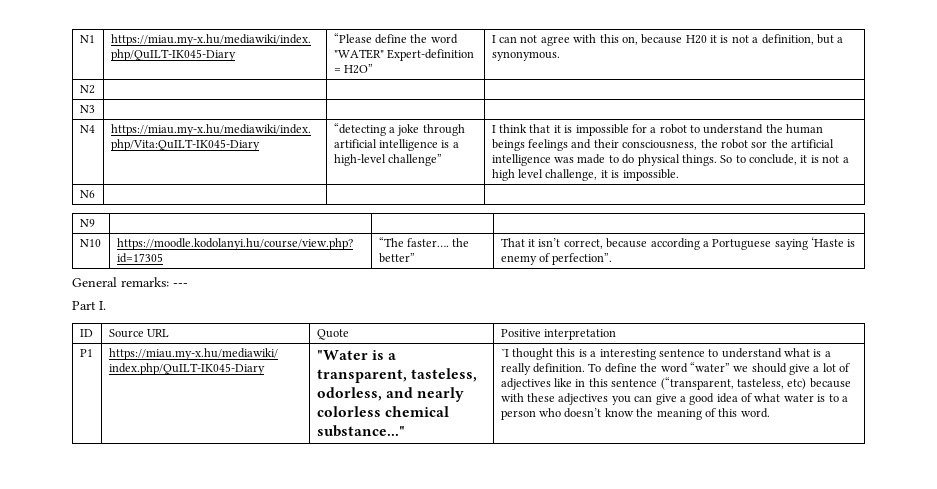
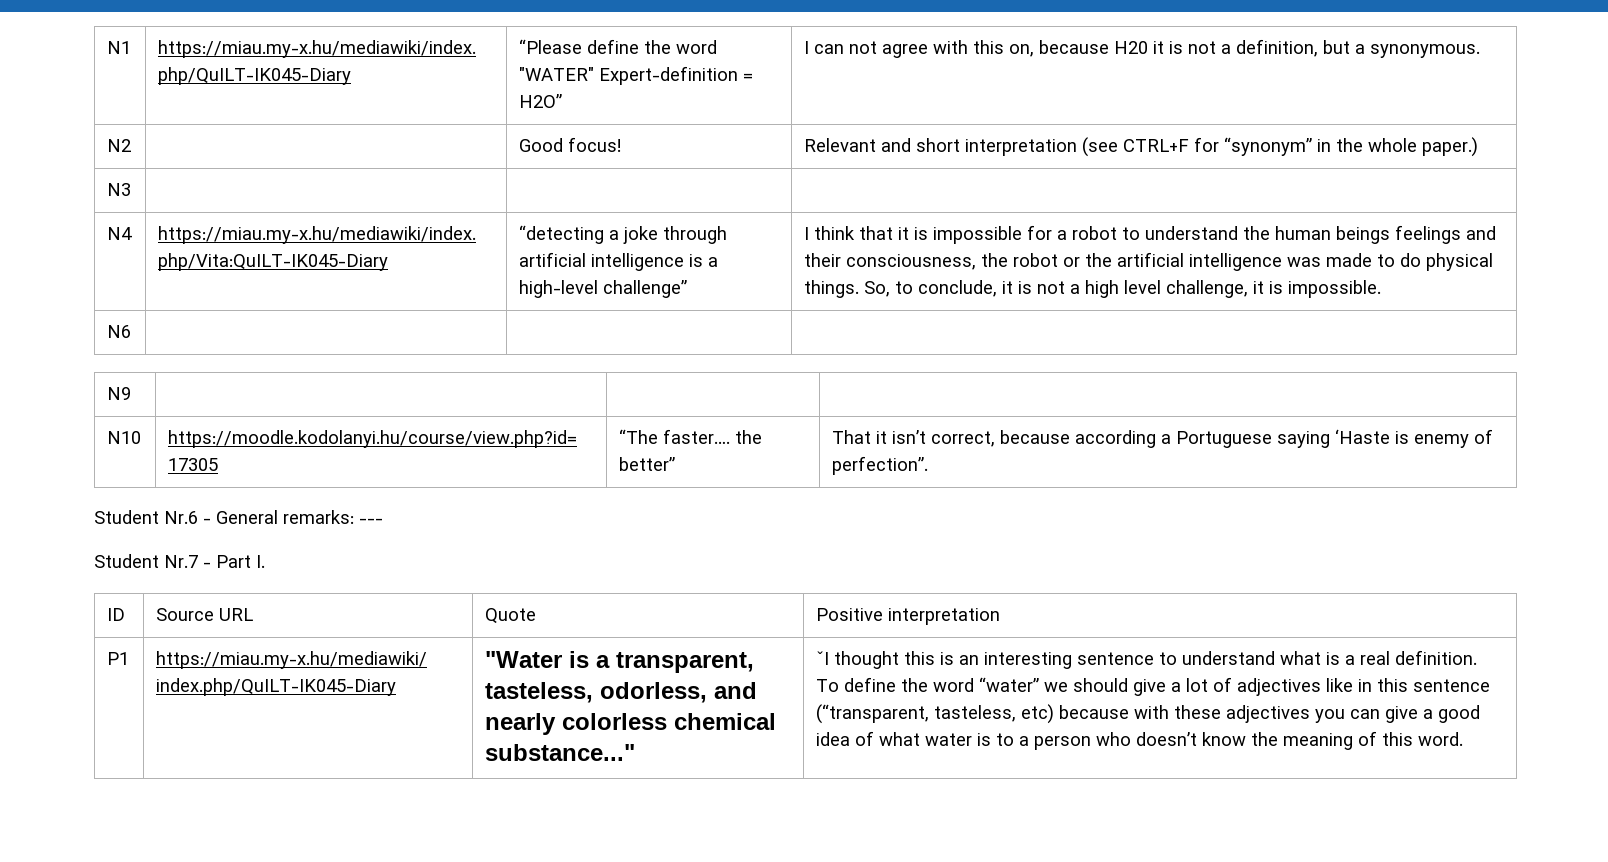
- N2 | | |
+ N2 | | Good focus! | Relevant and short interpretation (see CTRL+F for “synonym” in the whole paper.)
- I think that it is impossible for a robot to understand the human beings feelings and their consciousness, the robot sor the artificial intelligence was made to do physical things.
+ I think that it is impossible for a robot to understand the human beings feelings and their consciousness, the robot or the artificial intelligence was made to do physical things.
- So to conclude, it is not a high level challenge, it is impossible.
+ So, to conclude, it is not a high level challenge, it is impossible.
- General remarks: ---
+ Student Nr.6 - General remarks: ---
- Part I.
+ Student Nr.7 - Part I.
- ˇI thought this is a interesting sentence to understand what is a really definition.
+ ˇI thought this is an interesting sentence to understand what is a real definition.

